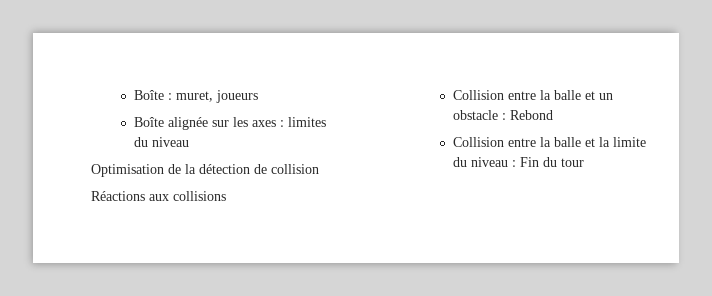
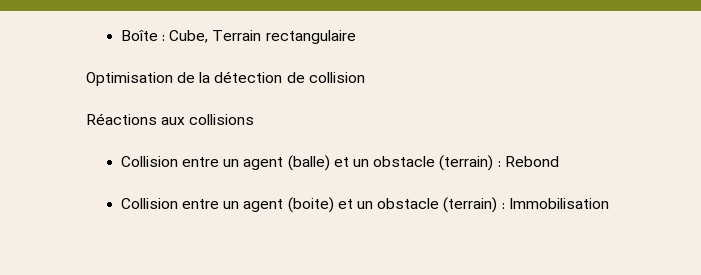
- Boîte : muret, joueurs
- Boîte alignée sur les axes : limites du niveau
+ Boîte : Cube, Terrain rectangulaire
- Collision entre la balle et un obstacle : Rebond
+ Collision entre un agent (balle) et un obstacle (terrain) : Rebond
- Collision entre la balle et la limite du niveau : Fin du tour
+ Collision entre un agent (boite) et un obstacle (terrain) : Immobilisation

